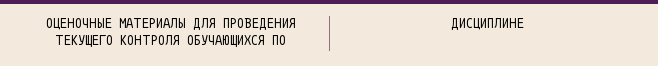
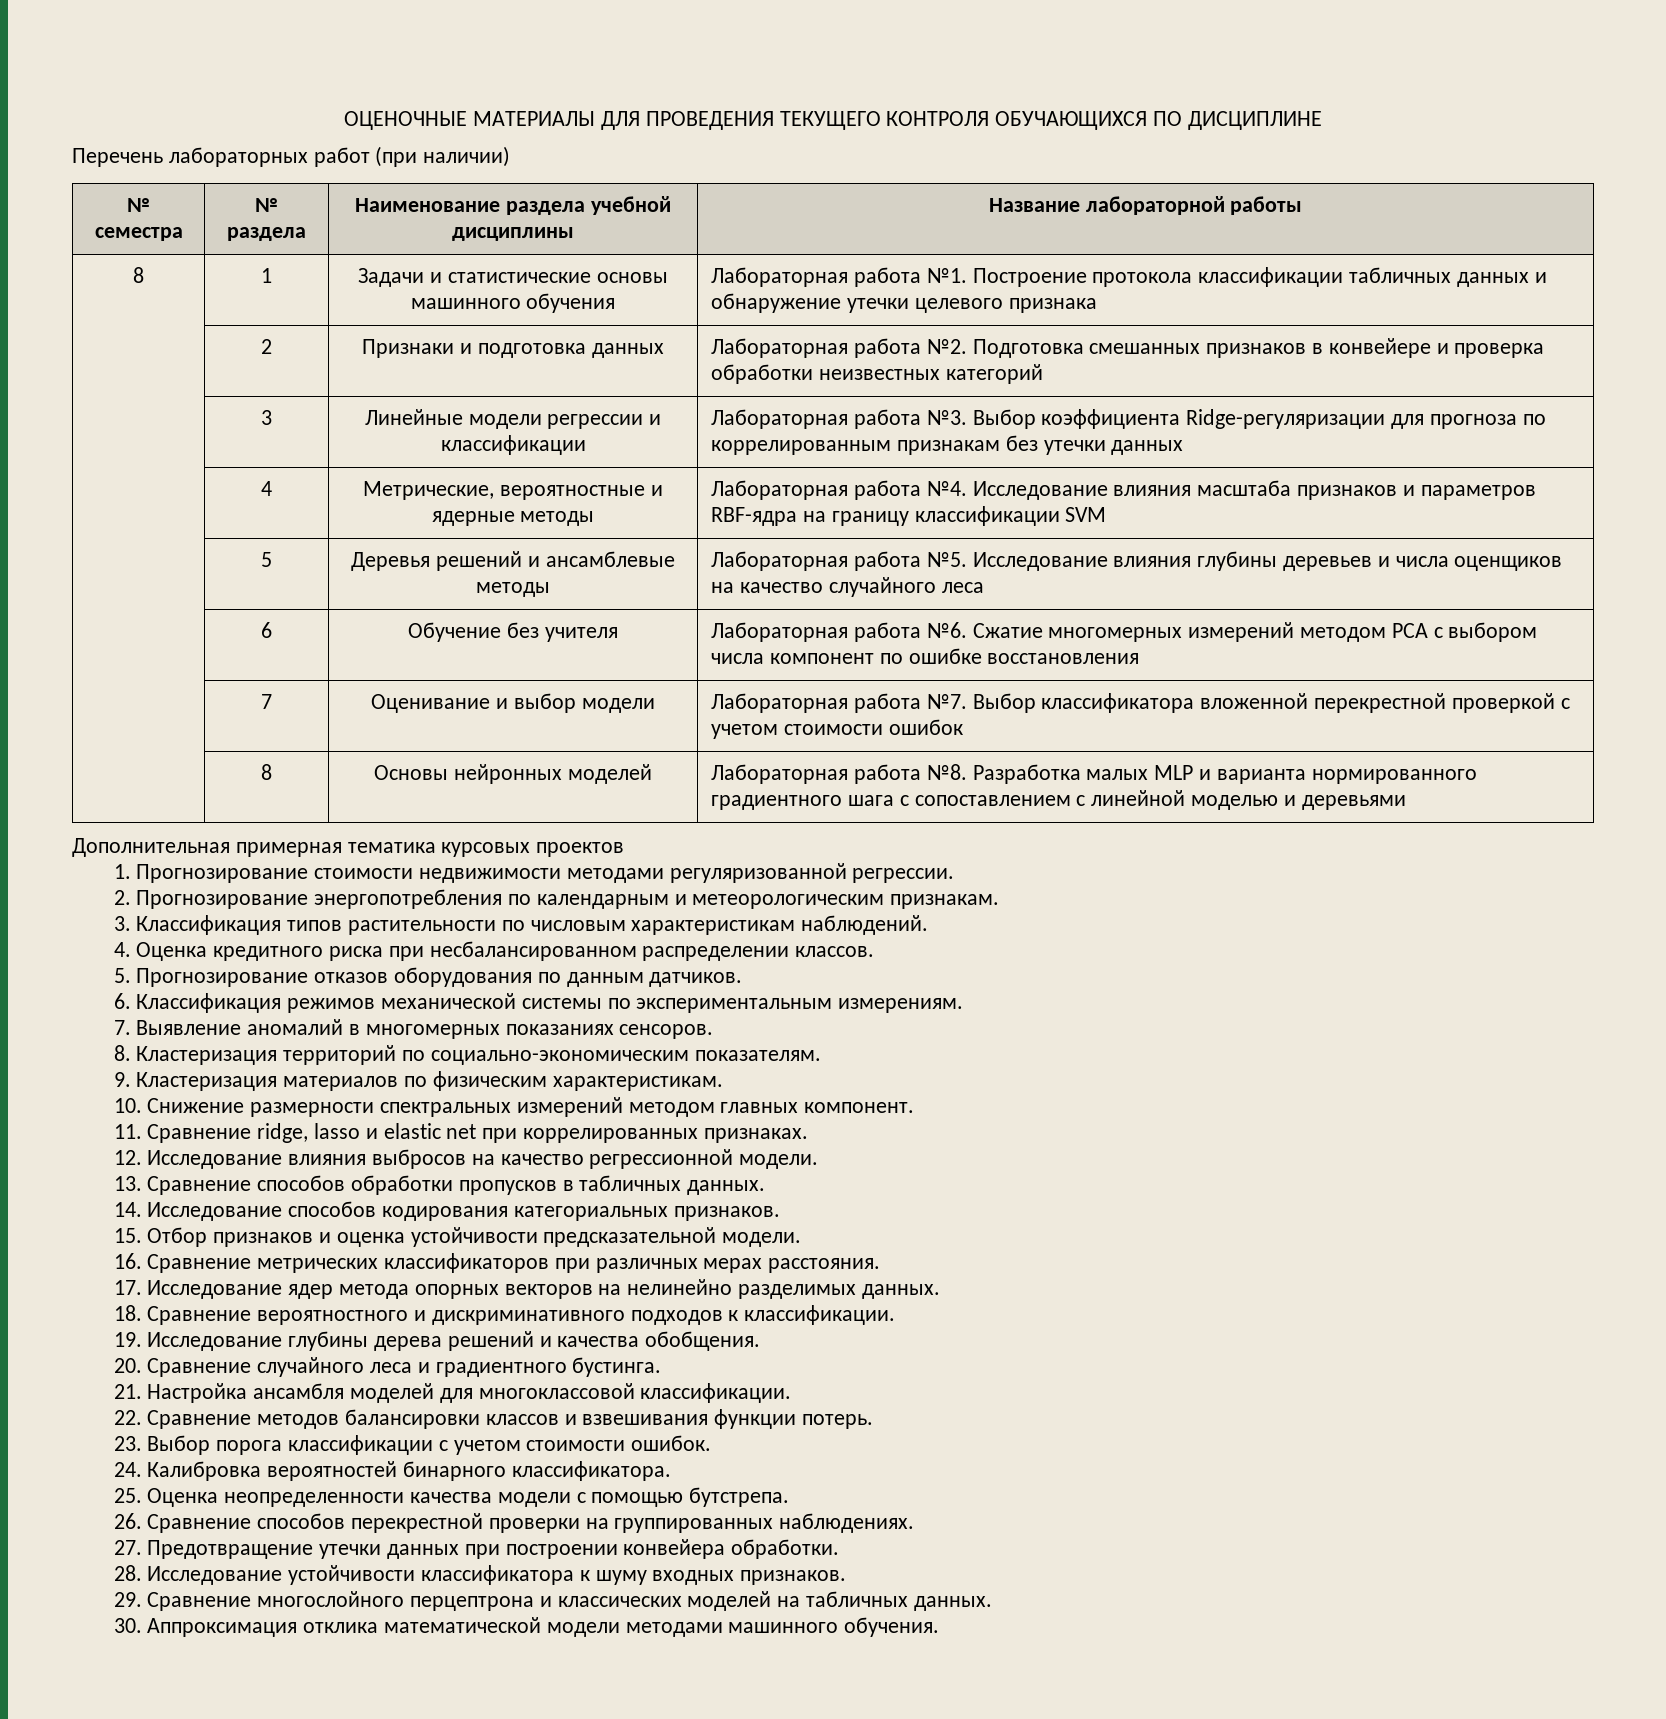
+ Перечень лабораторных работ (при наличии)
+ № семестра | № раздела | Наименование раздела учебной дисциплины | Название лабораторной работы
+ 8 | 1 | Задачи и статистические основы машинного обучения | Лабораторная работа №1. Построение протокола классификации табличных данных и обнаружение утечки целевого признака
+ | 2 | Признаки и подготовка данных | Лабораторная работа №2. Подготовка смешанных признаков в конвейере и проверка обработки неизвестных категорий
+ | 3 | Линейные модели регрессии и классификации | Лабораторная работа №3. Выбор коэффициента Ridge-регуляризации для прогноза по коррелированным признакам без утечки данных
+ | 4 | Метрические, вероятностные и ядерные методы | Лабораторная работа №4. Исследование влияния масштаба признаков и параметров RBF-ядра на границу классификации SVM
+ | 5 | Деревья решений и ансамблевые методы | Лабораторная работа №5. Исследование влияния глубины деревьев и числа оценщиков на качество случайного леса
+ | 6 | Обучение без учителя | Лабораторная работа №6. Сжатие многомерных измерений методом PCA с выбором числа компонент по ошибке восстановления
+ | 7 | Оценивание и выбор модели | Лабораторная работа №7. Выбор классификатора вложенной перекрестной проверкой с учетом стоимости ошибок
+ | 8 | Основы нейронных моделей | Лабораторная работа №8. Разработка малых MLP и варианта нормированного градиентного шага с сопоставлением с линейной моделью и деревьями
+ Дополнительная примерная тематика курсовых проектов
+ 1. Прогнозирование стоимости недвижимости методами регуляризованной регрессии.
+ 2. Прогнозирование энергопотребления по календарным и метеорологическим признакам.
+ 3. Классификация типов растительности по числовым характеристикам наблюдений.
+ 4. Оценка кредитного риска при несбалансированном распределении классов.
+ 5. Прогнозирование отказов оборудования по данным датчиков.
+ 6. Классификация режимов механической системы по экспериментальным измерениям.
+ 7. Выявление аномалий в многомерных показаниях сенсоров.
+ 8. Кластеризация территорий по социально-экономическим показателям.
+ 9. Кластеризация материалов по физическим характеристикам.
+ 10. Снижение размерности спектральных измерений методом главных компонент.
+ 11. Сравнение ridge, lasso и elastic net при коррелированных признаках.
+ 12. Исследование влияния выбросов на качество регрессионной модели.
+ 13. Сравнение способов обработки пропусков в табличных данных.
+ 14. Исследование способов кодирования категориальных признаков.
+ 15. Отбор признаков и оценка устойчивости предсказательной модели.
+ 16. Сравнение метрических классификаторов при различных мерах расстояния.
+ 17. Исследование ядер метода опорных векторов на нелинейно разделимых данных.
+ 18. Сравнение вероятностного и дискриминативного подходов к классификации.
+ 19. Исследование глубины дерева решений и качества обобщения.
+ 20. Сравнение случайного леса и градиентного бустинга.
+ 21. Настройка ансамбля моделей для многоклассовой классификации.
+ 22. Сравнение методов балансировки классов и взвешивания функции потерь.
+ 23. Выбор порога классификации с учетом стоимости ошибок.
+ 24. Калибровка вероятностей бинарного классификатора.
+ 25. Оценка неопределенности качества модели с помощью бутстрепа.
+ 26. Сравнение способов перекрестной проверки на группированных наблюдениях.
+ 27. Предотвращение утечки данных при построении конвейера обработки.
+ 28. Исследование устойчивости классификатора к шуму входных признаков.
+ 29. Сравнение многослойного перцептрона и классических моделей на табличных данных.
+ 30. Аппроксимация отклика математической модели методами машинного обучения.

